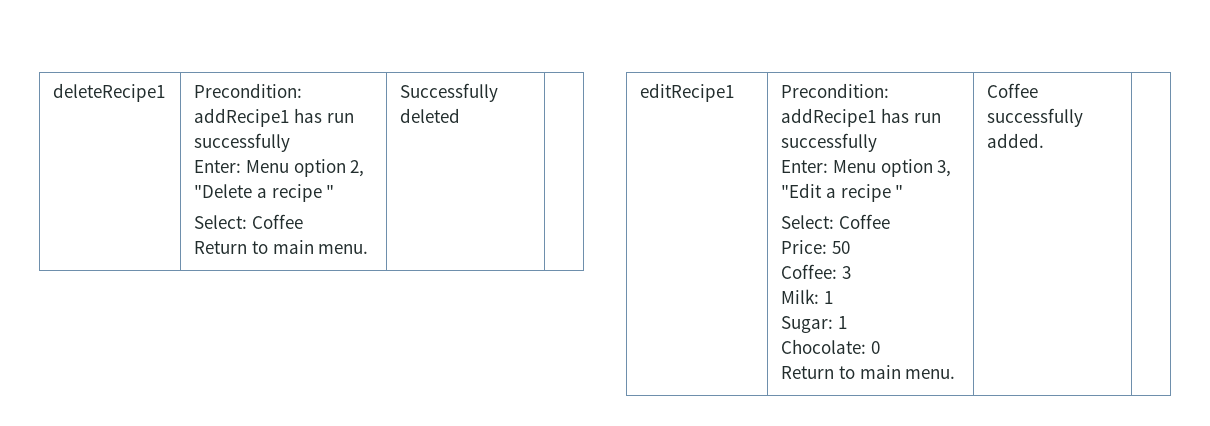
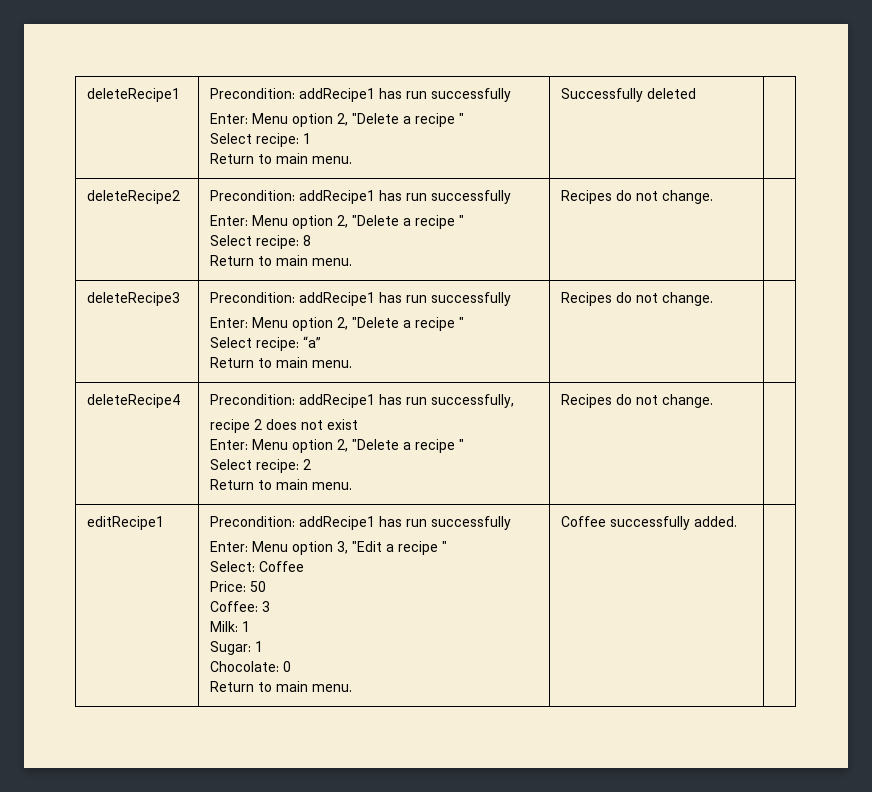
  deleteRecipe1 | Precondition: addRecipe1 has run successfully
  Enter: Menu option 2, "Delete a recipe "
- Select: Coffee
+ Select recipe: 1
+ deleteRecipe2 | Precondition: addRecipe1 has run successfully
+ Enter: Menu option 2, "Delete a recipe "
+ Select recipe: 8
+ Return to main menu. | Recipes do not change. |
+ deleteRecipe3 | Precondition: addRecipe1 has run successfully
+ Enter: Menu option 2, "Delete a recipe "
+ Select recipe: “a”
+ Return to main menu. | Recipes do not change. |
+ deleteRecipe4 | Precondition: addRecipe1 has run successfully,
+ recipe 2 does not exist
+ Enter: Menu option 2, "Delete a recipe "
+ Select recipe: 2
+ Return to main menu. | Recipes do not change. |

